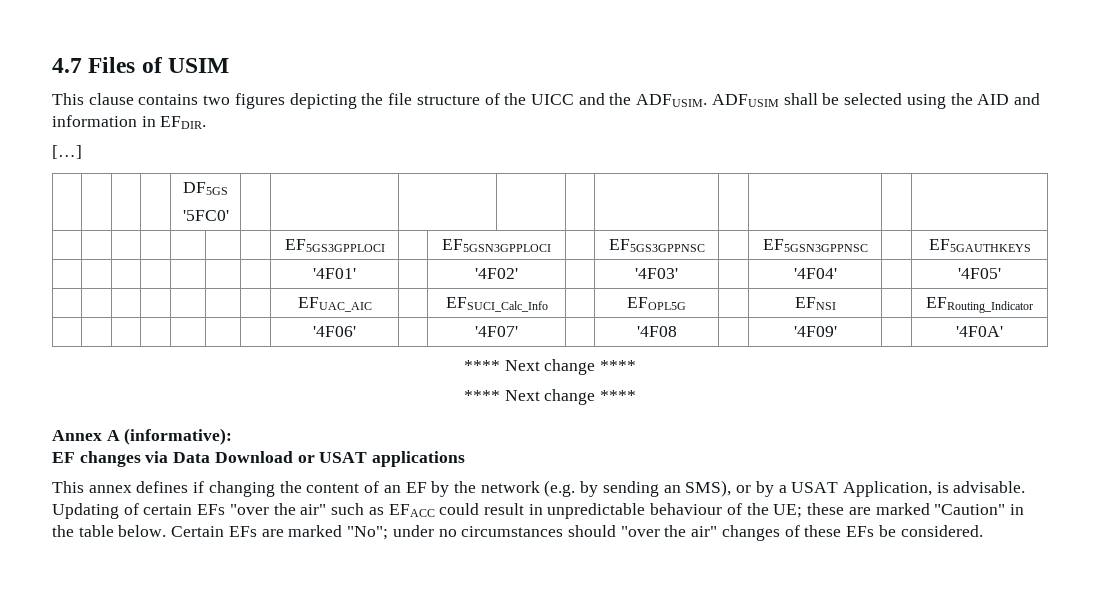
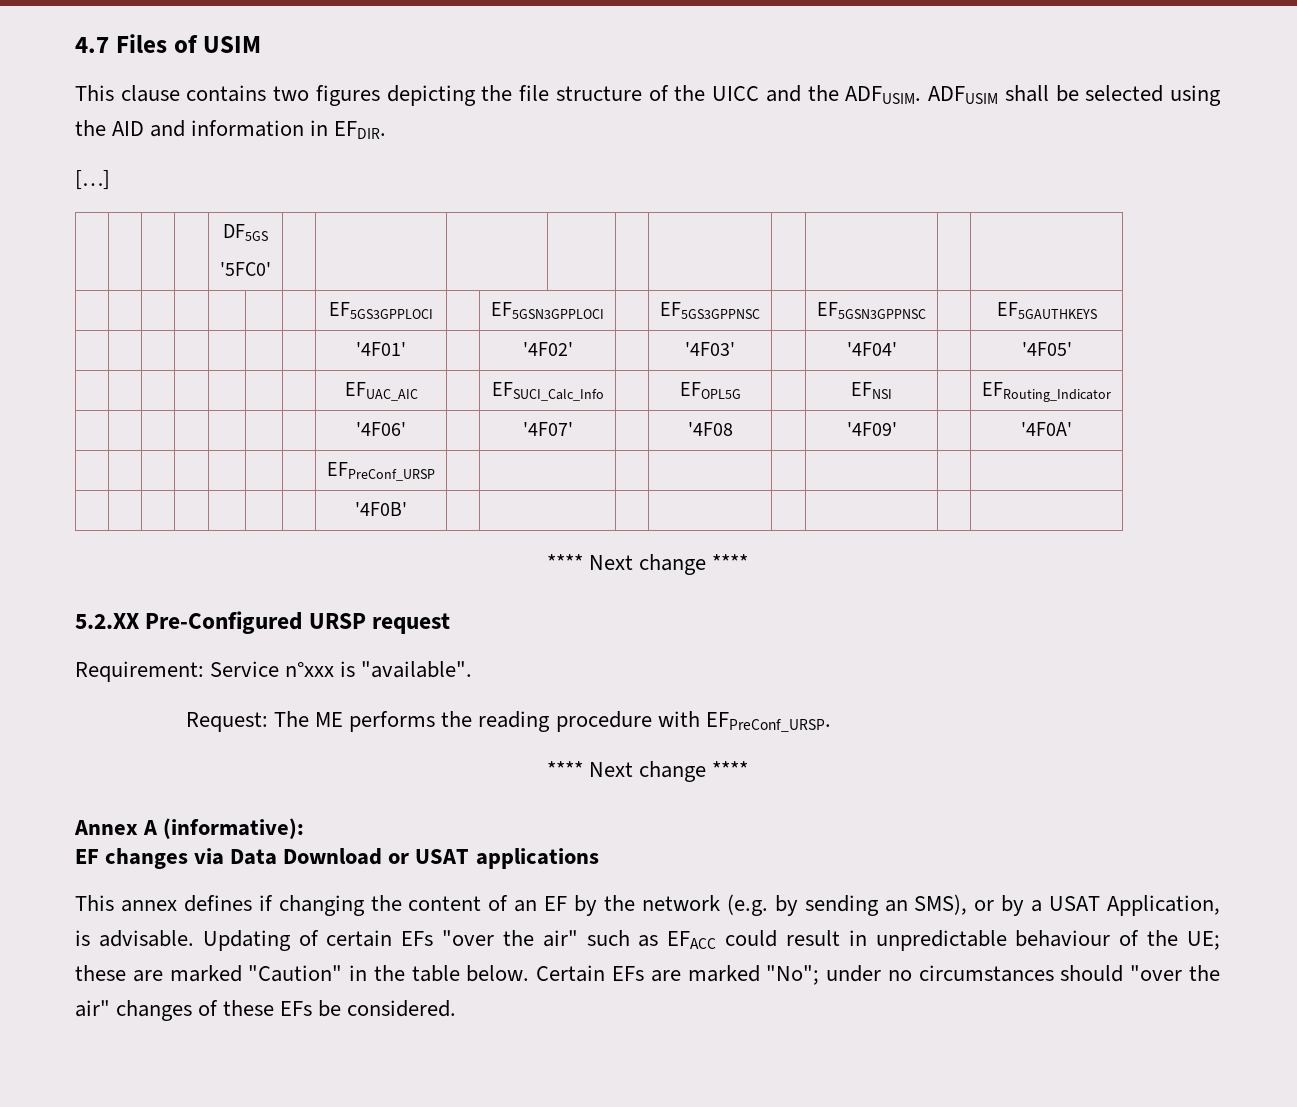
  | | | | | | | '4F06' | | '4F07' | | '4F08 | | '4F09' | | '4F0A'
+ | | | | | | | EFPreConf_URSP | | | | | | | |
+ | | | | | | | '4F0B' | | | | | | | |
  **** Next change ****
+ 5.2.XX Pre-Configured URSP request
+ Requirement: Service n°xxx is "available".
+ Request: The ME performs the reading procedure with EFPreConf_URSP.

